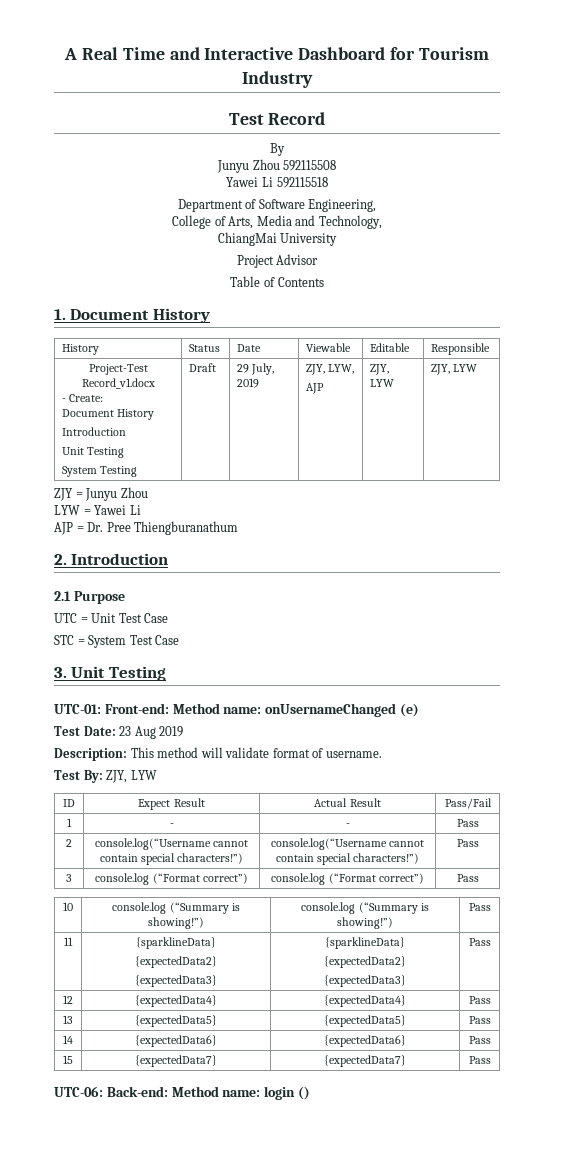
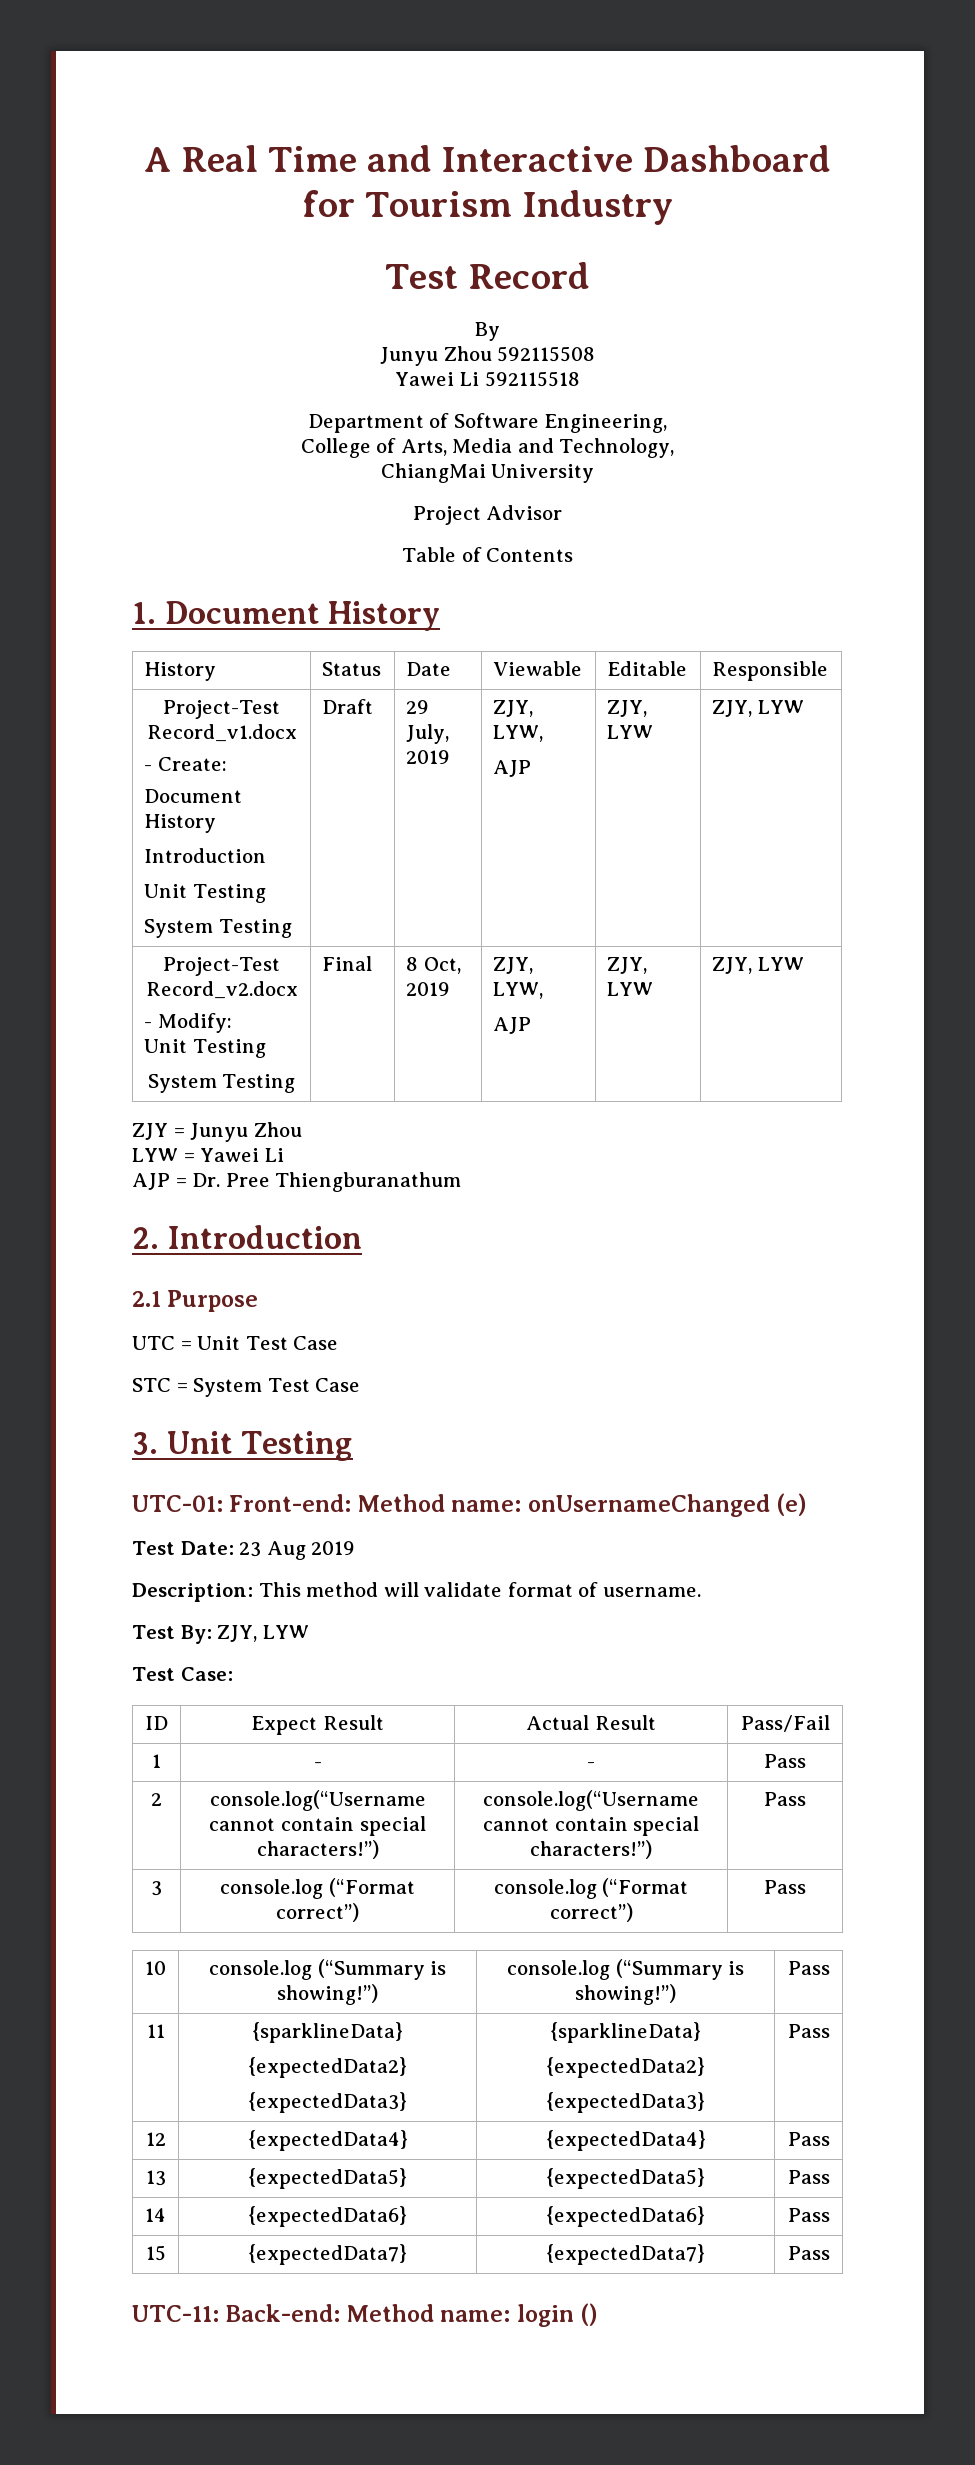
+ Project-Test Record_v2.docx
+ - Modify:
+ Unit Testing
+ System Testing | Final | 8 Oct, 2019 | ZJY, LYW,
+ AJP | ZJY, LYW | ZJY, LYW
+ Test Case:
- UTC-06: Back-end: Method name: login ()
+ UTC-11: Back-end: Method name: login ()

